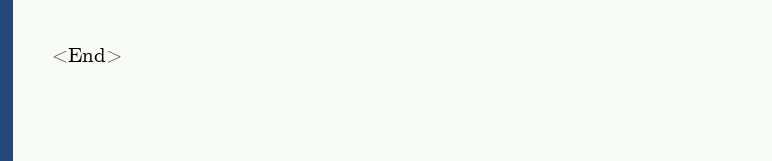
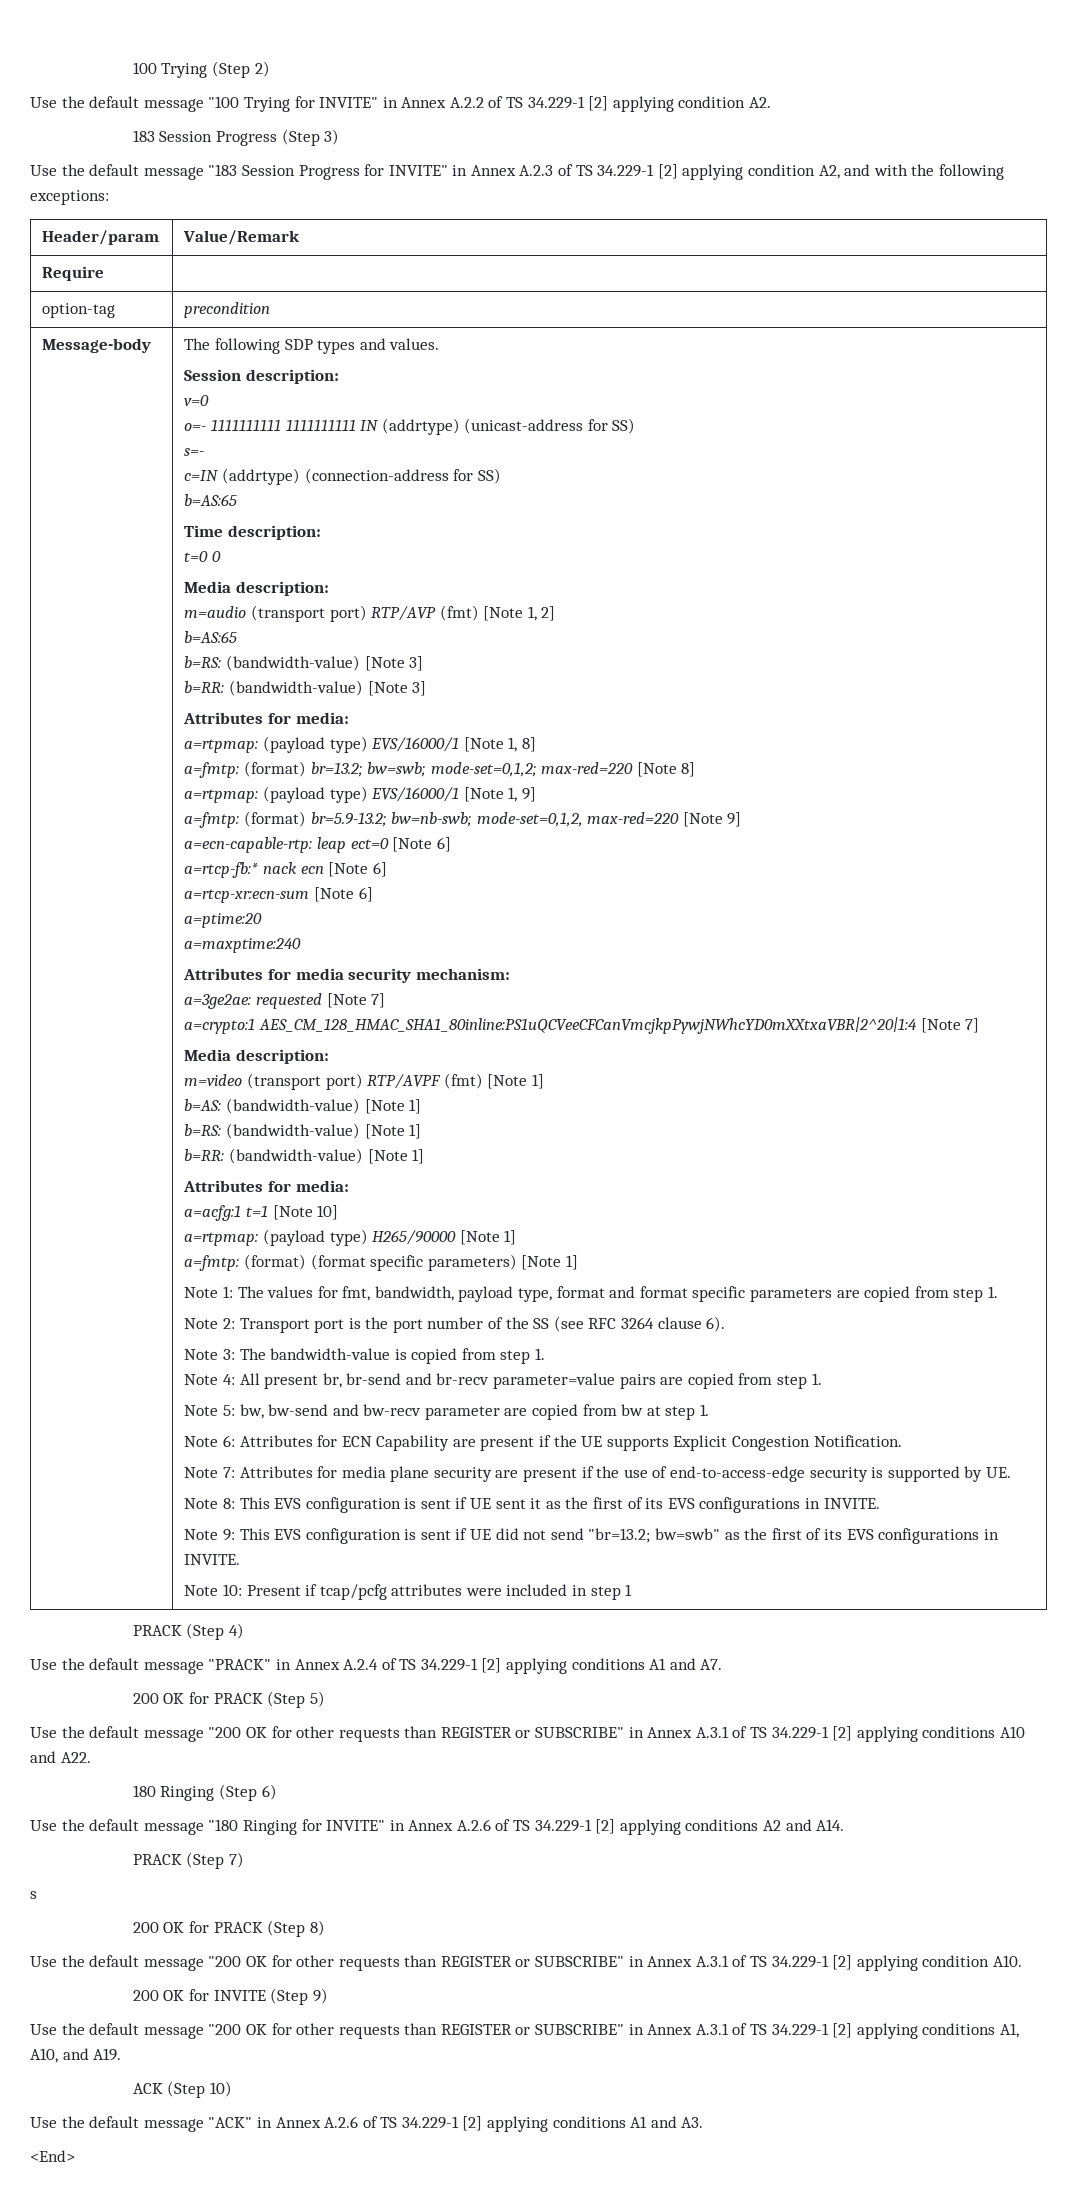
+ 100 Trying (Step 2)
+ Use the default message "100 Trying for INVITE" in Annex A.2.2 of TS 34.229-1 [2] applying condition A2.
+ 183 Session Progress (Step 3)
+ Use the default message "183 Session Progress for INVITE" in Annex A.2.3 of TS 34.229-1 [2] applying condition A2, and with the following exceptions:
+ Header/param | Value/Remark
+ Require |
+ option-tag | precondition
+ Message-body | The following SDP types and values.
+ Session description:
+ v=0
+ o=- 1111111111 1111111111 IN (addrtype) (unicast-address for SS)
+ s=-
+ c=IN (addrtype) (connection-address for SS)
+ b=AS:65
+ Time description:
+ t=0 0
+ Media description:
+ m=audio (transport port) RTP/AVP (fmt) [Note 1, 2]
+ b=AS:65
+ b=RS: (bandwidth-value) [Note 3]
+ b=RR: (bandwidth-value) [Note 3]
+ Attributes for media:
+ a=rtpmap: (payload type) EVS/16000/1 [Note 1, 8]
+ a=fmtp: (format) br=13.2; bw=swb; mode-set=0,1,2; max-red=220 [Note 8]
+ a=rtpmap: (payload type) EVS/16000/1 [Note 1, 9]
+ a=fmtp: (format) br=5.9-13.2; bw=nb-swb; mode-set=0,1,2, max-red=220 [Note 9]
+ a=ecn-capable-rtp: leap ect=0 [Note 6]
+ a=rtcp-fb:* nack ecn [Note 6]
+ a=rtcp-xr:ecn-sum [Note 6]
+ a=ptime:20
+ a=maxptime:240
+ Attributes for media security mechanism:
+ a=3ge2ae: requested [Note 7]
+ a=crypto:1 AES_CM_128_HMAC_SHA1_80inline:PS1uQCVeeCFCanVmcjkpPywjNWhcYD0mXXtxaVBR|2^20|1:4 [Note 7]
+ Media description:
+ m=video (transport port) RTP/AVPF (fmt) [Note 1]
+ b=AS: (bandwidth-value) [Note 1]
+ b=RS: (bandwidth-value) [Note 1]
+ b=RR: (bandwidth-value) [Note 1]
+ Attributes for media:
+ a=acfg:1 t=1 [Note 10]
+ a=rtpmap: (payload type) H265/90000 [Note 1]
+ a=fmtp: (format) (format specific parameters) [Note 1]
+ Note 1: The values for fmt, bandwidth, payload type, format and format specific parameters are copied from step 1.
+ Note 2: Transport port is the port number of the SS (see RFC 3264 clause 6).
+ Note 3: The bandwidth-value is copied from step 1.
+ Note 4: All present br, br-send and br-recv parameter=value pairs are copied from step 1.
+ Note 5: bw, bw-send and bw-recv parameter are copied from bw at step 1.
+ Note 6: Attributes for ECN Capability are present if the UE supports Explicit Congestion Notification.
+ Note 7: Attributes for media plane security are present if the use of end-to-access-edge security is supported by UE.
+ Note 8: This EVS configuration is sent if UE sent it as the first of its EVS configurations in INVITE.
+ Note 9: This EVS configuration is sent if UE did not send "br=13.2; bw=swb" as the first of its EVS configurations in INVITE.
+ Note 10: Present if tcap/pcfg attributes were included in step 1
+ PRACK (Step 4)
+ Use the default message "PRACK" in Annex A.2.4 of TS 34.229-1 [2] applying conditions A1 and A7.
+ 200 OK for PRACK (Step 5)
+ Use the default message "200 OK for other requests than REGISTER or SUBSCRIBE" in Annex A.3.1 of TS 34.229-1 [2] applying conditions A10 and A22.
+ 180 Ringing (Step 6)
+ Use the default message "180 Ringing for INVITE" in Annex A.2.6 of TS 34.229-1 [2] applying conditions A2 and A14.
+ PRACK (Step 7)
+ s
+ 200 OK for PRACK (Step 8)
+ Use the default message "200 OK for other requests than REGISTER or SUBSCRIBE" in Annex A.3.1 of TS 34.229-1 [2] applying condition A10.
+ 200 OK for INVITE (Step 9)
+ Use the default message "200 OK for other requests than REGISTER or SUBSCRIBE" in Annex A.3.1 of TS 34.229-1 [2] applying conditions A1, A10, and A19.
+ ACK (Step 10)
+ Use the default message "ACK" in Annex A.2.6 of TS 34.229-1 [2] applying conditions A1 and A3.

